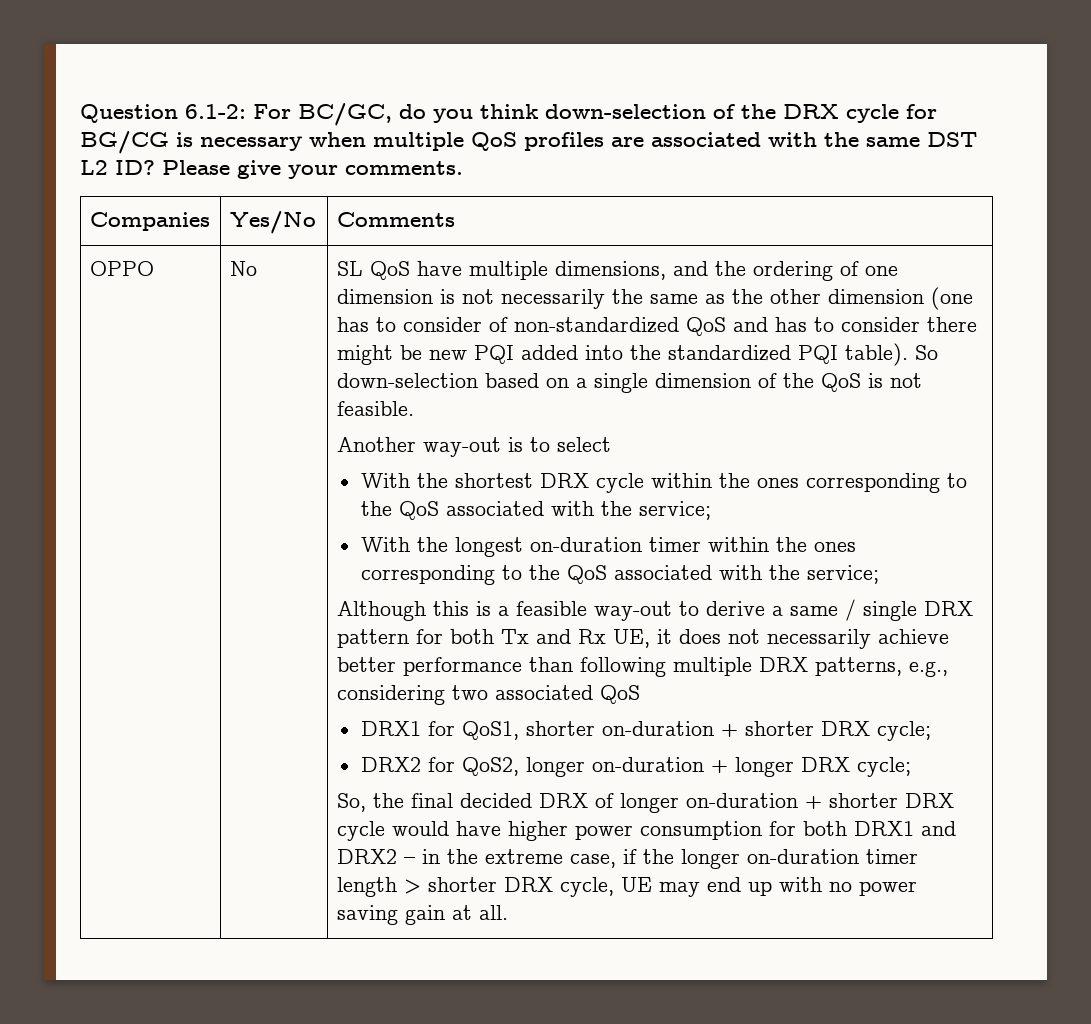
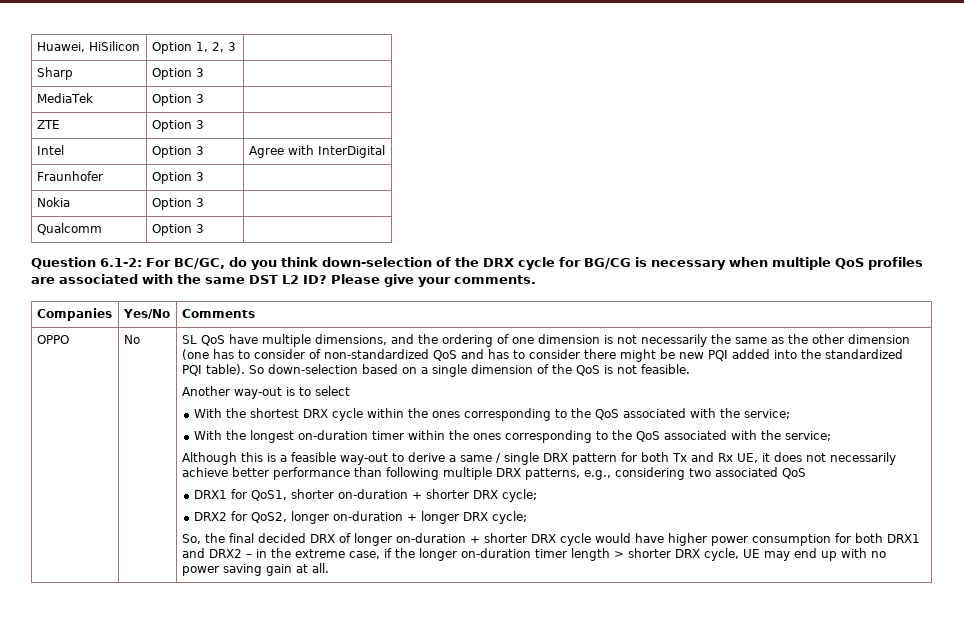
+ Huawei, HiSilicon | Option 1, 2, 3 |
+ Sharp | Option 3 |
+ MediaTek | Option 3 |
+ ZTE | Option 3 |
+ Intel | Option 3 | Agree with InterDigital
+ Fraunhofer | Option 3 |
+ Nokia | Option 3 |
+ Qualcomm | Option 3 |

